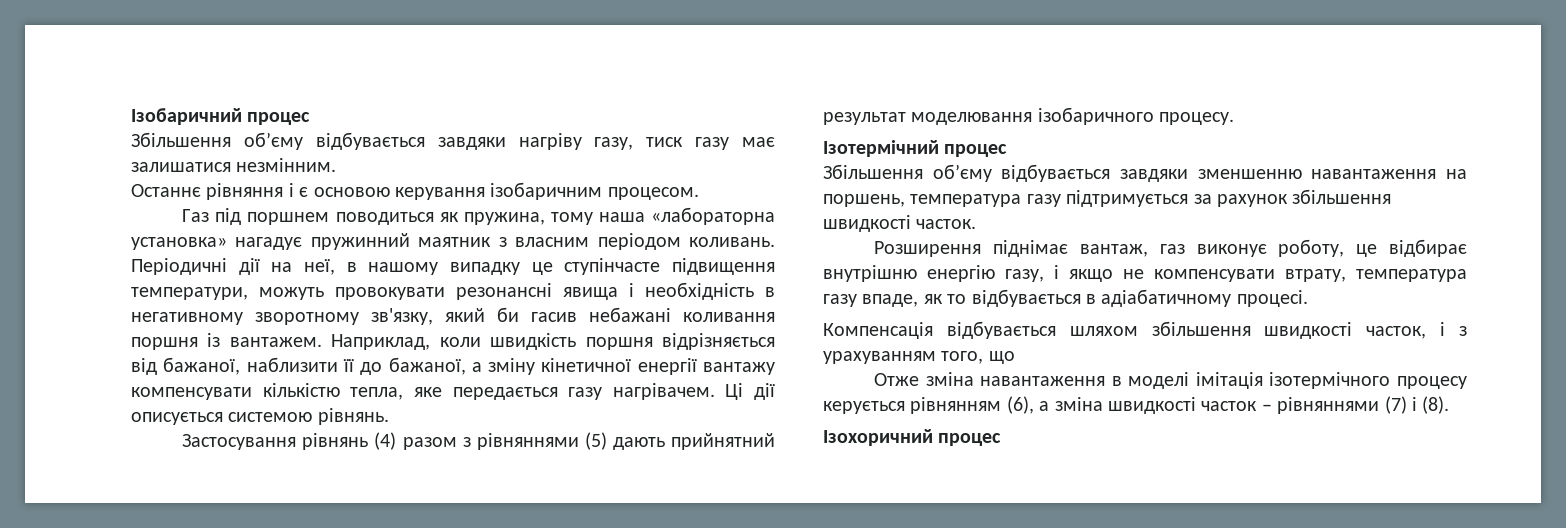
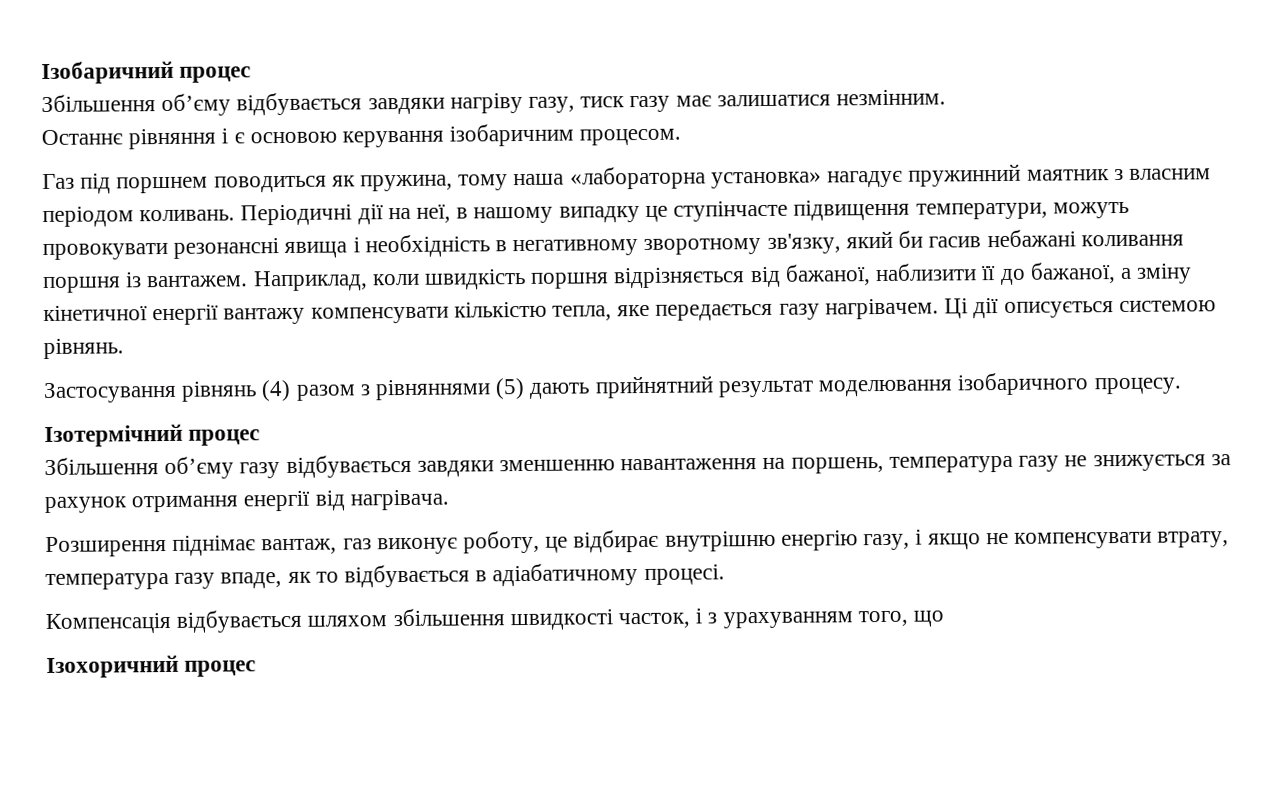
- Збільшення об’єму відбувається завдяки зменшенню навантаження на поршень, температура газу підтримується за рахунок збільшення швидкості часток.
+ Збільшення об’єму газу відбувається завдяки зменшенню навантаження на поршень, температура газу не знижується за рахунок отримання енергії від нагрівача.
- Отже зміна навантаження в моделі імітація ізотермічного процесу керується рівнянням (6), а зміна швидкості часток – рівняннями (7) і (8).

